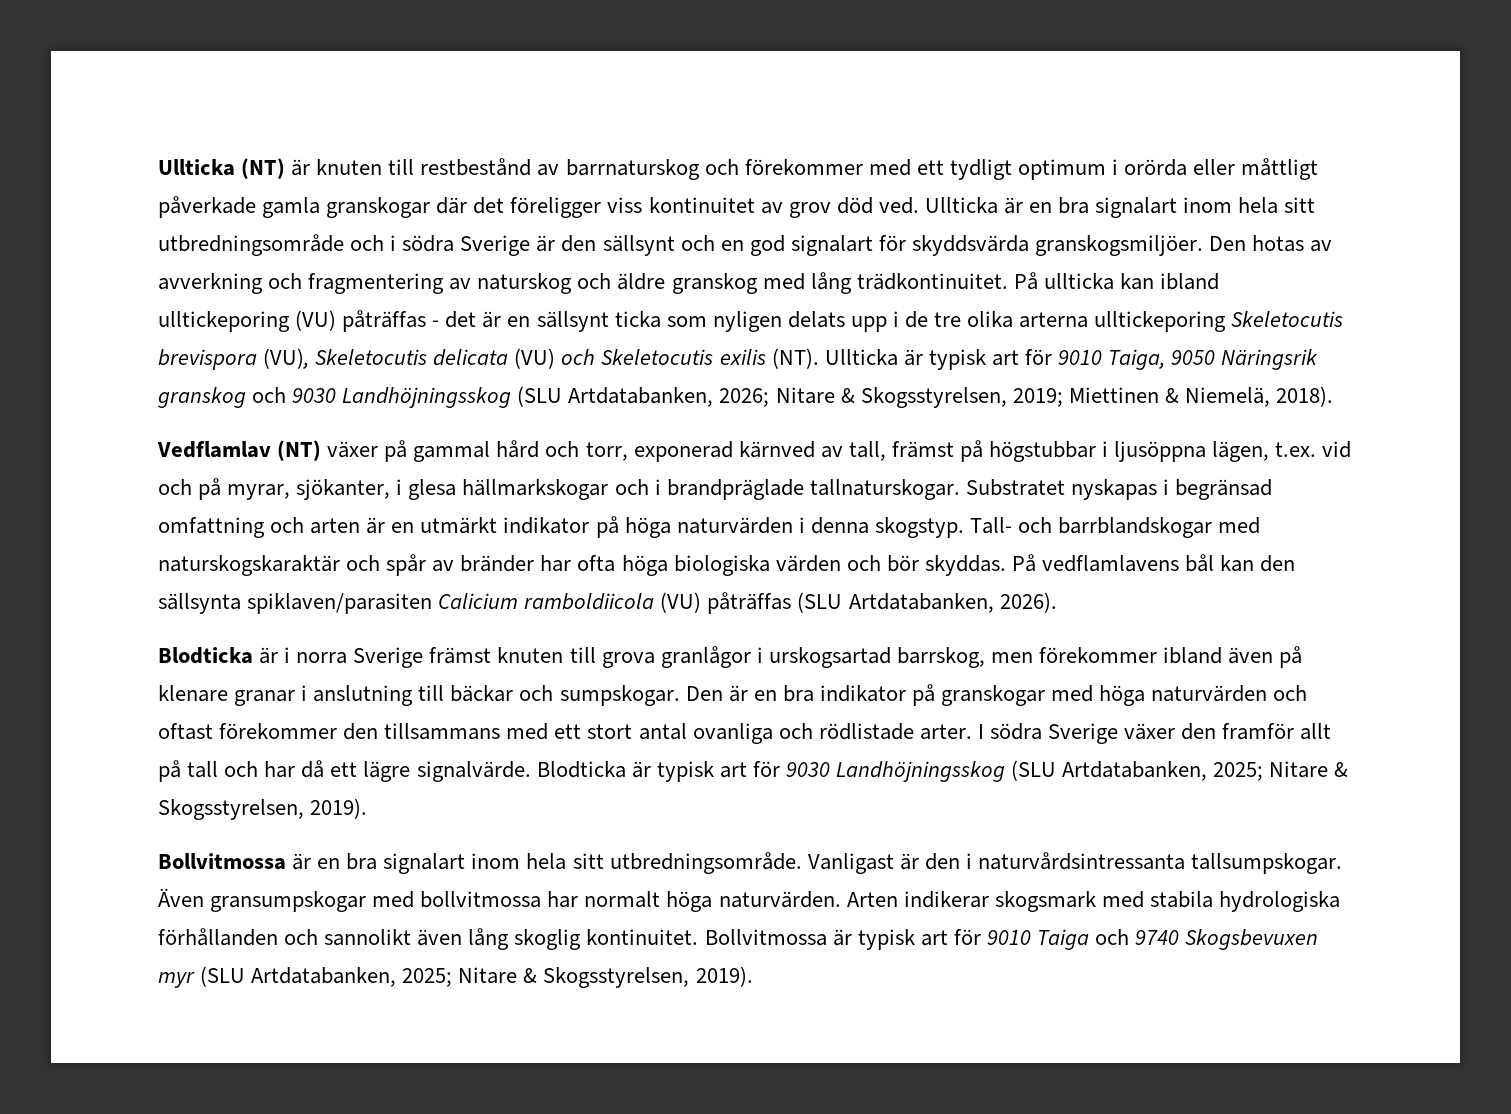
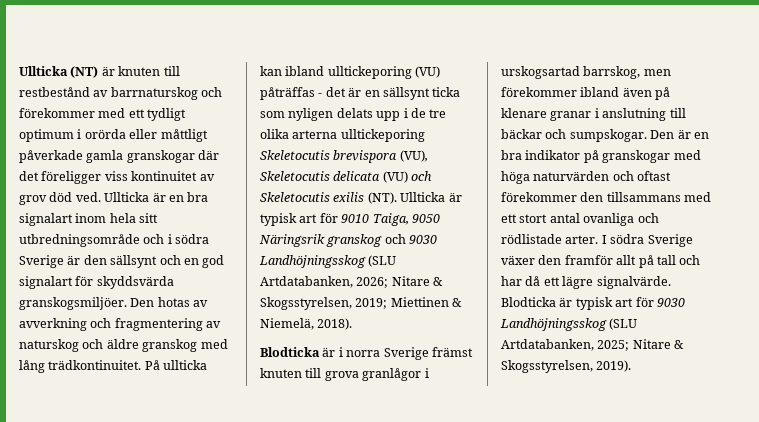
- Vedflamlav (NT) växer på gammal hård och torr, exponerad kärnved av tall, främst på högstubbar i ljusöppna lägen, t.ex. vid och på myrar, sjökanter, i glesa hällmarkskogar och i brandpräglade tallnaturskogar. Substratet nyskapas i begränsad omfattning och arten är en utmärkt indikator på höga naturvärden i denna skogstyp. Tall- och barrblandskogar med naturskogskaraktär och spår av bränder har ofta höga biologiska värden och bör skyddas. På vedflamlavens bål kan den sällsynta spiklaven/parasiten Calicium ramboldiicola (VU) påträffas (SLU Artdatabanken, 2026).
- Bollvitmossa är en bra signalart inom hela sitt utbredningsområde. Vanligast är den i naturvårdsintressanta tallsumpskogar. Även gransumpskogar med bollvitmossa har normalt höga naturvärden. Arten indikerar skogsmark med stabila hydrologiska förhållanden och sannolikt även lång skoglig kontinuitet. Bollvitmossa är typisk art för 9010 Taiga och 9740 Skogsbevuxen myr (SLU Artdatabanken, 2025; Nitare & Skogsstyrelsen, 2019).

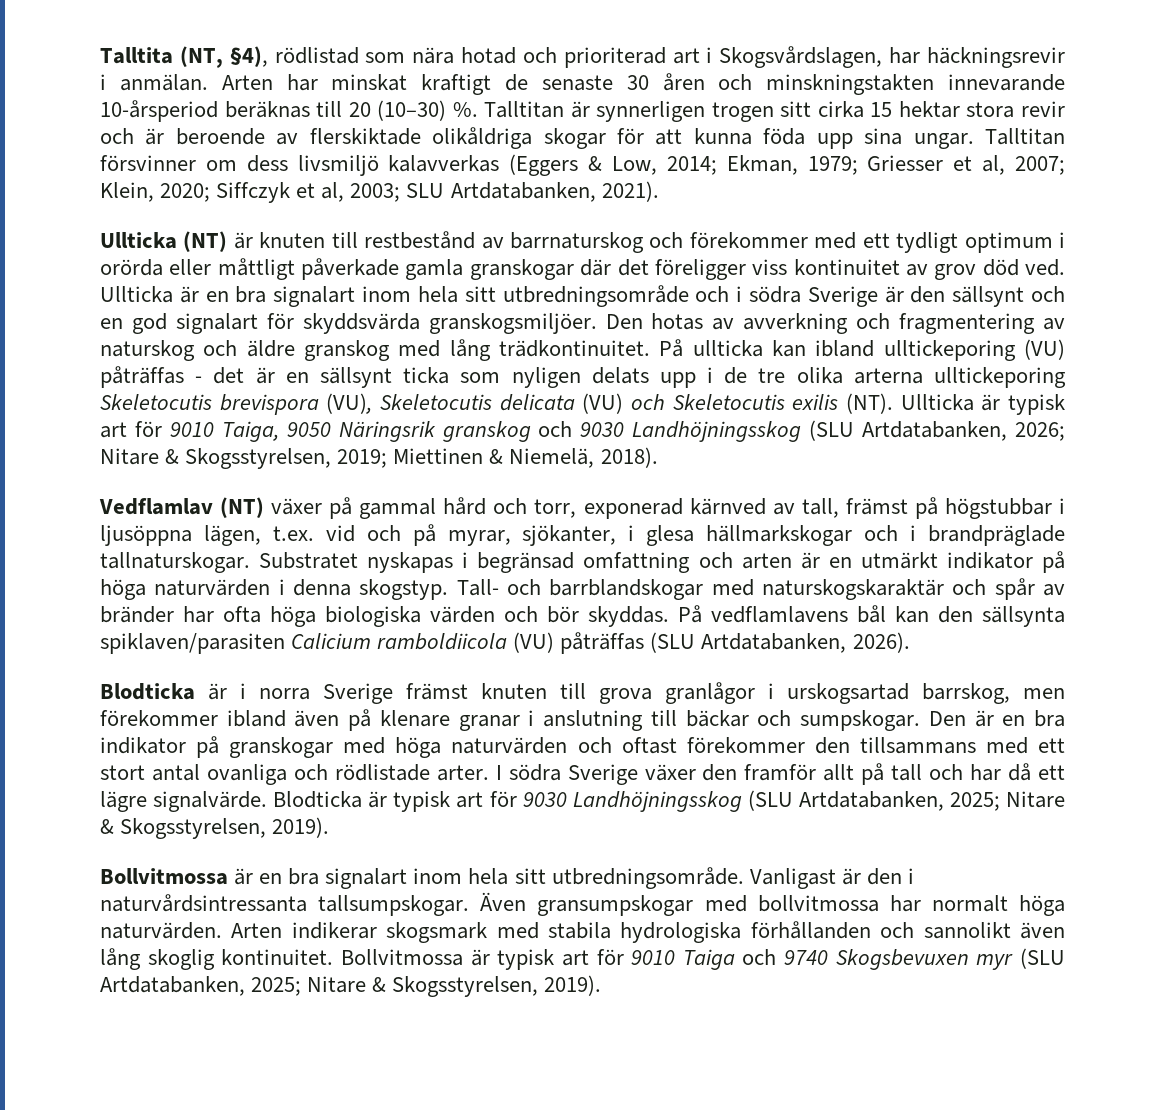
+ Talltita (NT, §4), rödlistad som nära hotad och prioriterad art i Skogsvårdslagen, har häckningsrevir i anmälan. Arten har minskat kraftigt de senaste 30 åren och minskningstakten innevarande 10-årsperiod beräknas till 20 (10–30) %. Talltitan är synnerligen trogen sitt cirka 15 hektar stora revir och är beroende av flerskiktade olikåldriga skogar för att kunna föda upp sina ungar. Talltitan försvinner om dess livsmiljö kalavverkas (Eggers & Low, 2014; Ekman, 1979; Griesser et al, 2007; Klein, 2020; Siffczyk et al, 2003; SLU Artdatabanken, 2021).
+ Vedflamlav (NT) växer på gammal hård och torr, exponerad kärnved av tall, främst på högstubbar i ljusöppna lägen, t.ex. vid och på myrar, sjökanter, i glesa hällmarkskogar och i brandpräglade tallnaturskogar. Substratet nyskapas i begränsad omfattning och arten är en utmärkt indikator på höga naturvärden i denna skogstyp. Tall- och barrblandskogar med naturskogskaraktär och spår av bränder har ofta höga biologiska värden och bör skyddas. På vedflamlavens bål kan den sällsynta spiklaven/parasiten Calicium ramboldiicola (VU) påträffas (SLU Artdatabanken, 2026).
+ Bollvitmossa är en bra signalart inom hela sitt utbredningsområde. Vanligast är den i naturvårdsintressanta tallsumpskogar. Även gransumpskogar med bollvitmossa har normalt höga naturvärden. Arten indikerar skogsmark med stabila hydrologiska förhållanden och sannolikt även lång skoglig kontinuitet. Bollvitmossa är typisk art för 9010 Taiga och 9740 Skogsbevuxen myr (SLU Artdatabanken, 2025; Nitare & Skogsstyrelsen, 2019).

